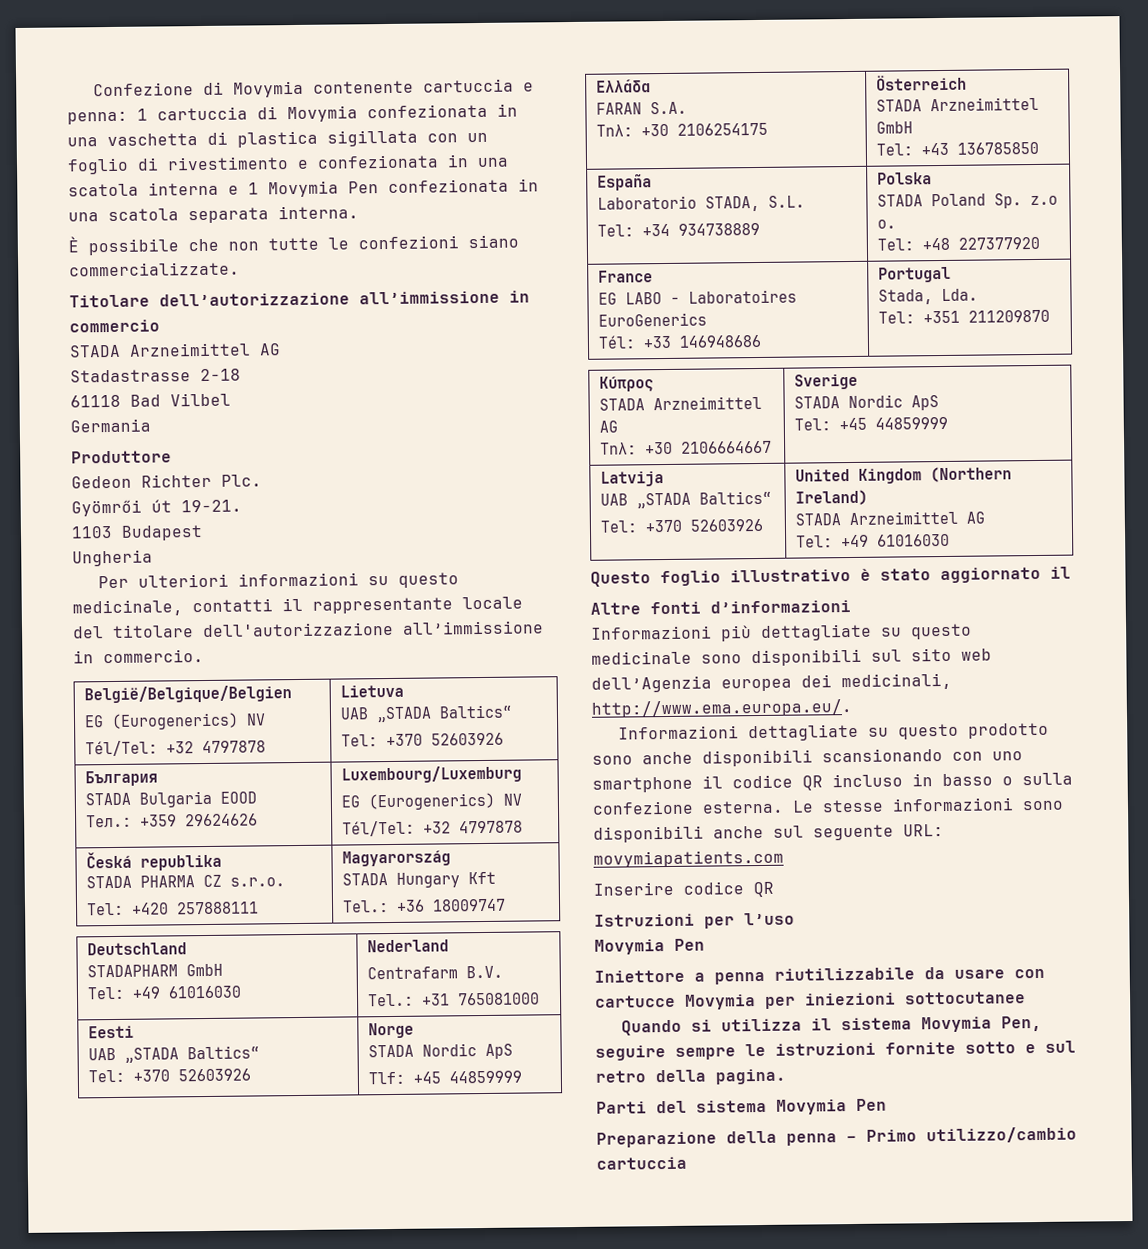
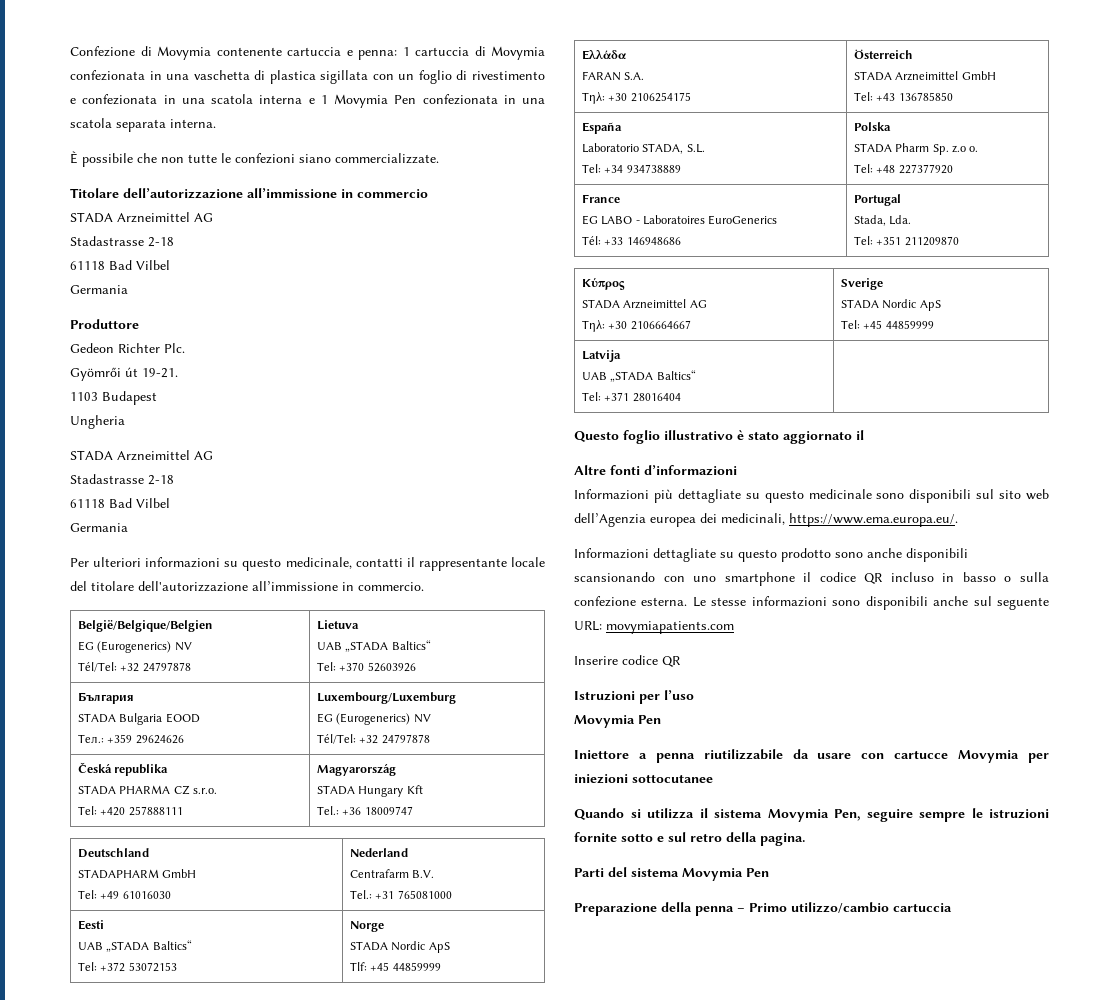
  Ungheria
+ STADA Arzneimittel AG
+ Stadastrasse 2-18
+ 61118 Bad Vilbel
+ Germania
  België/Belgique/Belgien
  EG (Eurogenerics) NV
- Tél/Tel: +32 4797878 | Lietuva
+ Tél/Tel: +32 24797878 | Lietuva
  България
  STADA Bulgaria EOOD
  Teл.: +359 29624626 | Luxembourg/Luxemburg
  EG (Eurogenerics) NV
- Tél/Tel: +32 4797878
+ Tél/Tel: +32 24797878
  Eesti
  UAB „STADA Baltics“
- Tel: +370 52603926 | Norge
+ Tel: +372 53072153 | Norge
  España
  Laboratorio STADA, S.L.
  Tel: +34 934738889 | Polska
- STADA Poland Sp. z.o o.
+ STADA Pharm Sp. z.o o.
  Latvija
  UAB „STADA Baltics“
- Tel: +370 52603926 | United Kingdom (Northern Ireland)
- STADA Arzneimittel AG
- Tel: +49 61016030
+ Tel: +371 28016404 |
- Informazioni più dettagliate su questo medicinale sono disponibili sul sito web dell’Agenzia europea dei medicinali, http://www.ema.europa.eu/.
+ Informazioni più dettagliate su questo medicinale sono disponibili sul sito web dell’Agenzia europea dei medicinali, https://www.ema.europa.eu/.

